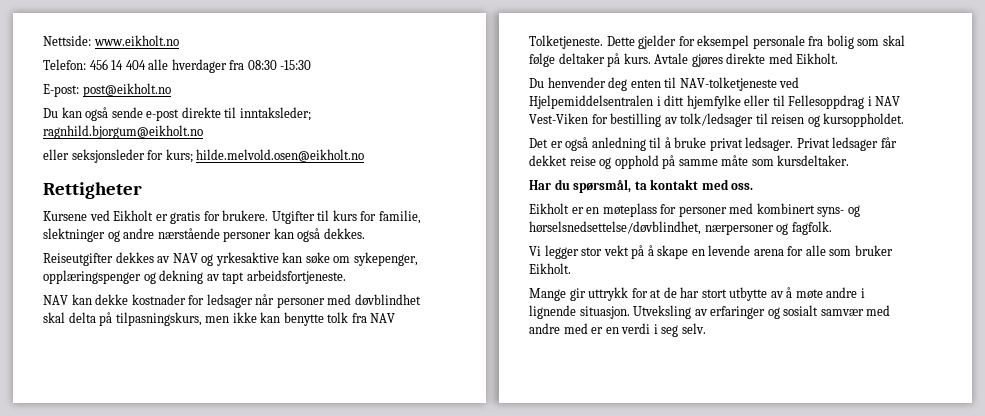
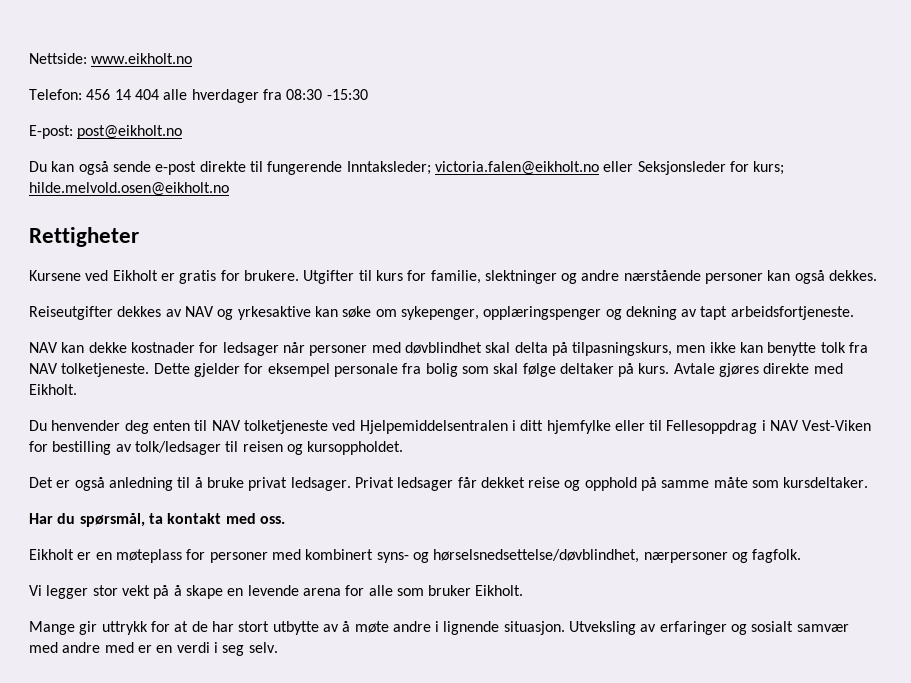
- Du kan også sende e-post direkte til inntaksleder; ragnhild.bjorgum@eikholt.no
- eller seksjonsleder for kurs; hilde.melvold.osen@eikholt.no
+ Du kan også sende e-post direkte til fungerende Inntaksleder; victoria.falen@eikholt.no eller Seksjonsleder for kurs; hilde.melvold.osen@eikholt.no
- NAV kan dekke kostnader for ledsager når personer med døvblindhet skal delta på tilpasningskurs, men ikke kan benytte tolk fra NAV Tolketjeneste.
+ NAV kan dekke kostnader for ledsager når personer med døvblindhet skal delta på tilpasningskurs, men ikke kan benytte tolk fra NAV tolketjeneste.
- Du henvender deg enten til NAV-tolketjeneste ved Hjelpemiddelsentralen i ditt hjemfylke eller til Fellesoppdrag i NAV Vest-Viken for bestilling av tolk/ledsager til reisen og kursoppholdet.
+ Du henvender deg enten til NAV tolketjeneste ved Hjelpemiddelsentralen i ditt hjemfylke eller til Fellesoppdrag i NAV Vest-Viken for bestilling av tolk/ledsager til reisen og kursoppholdet.

